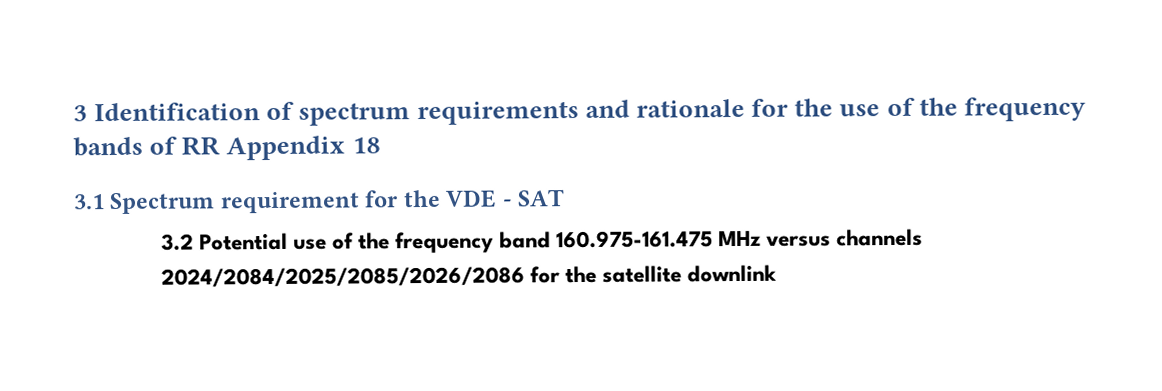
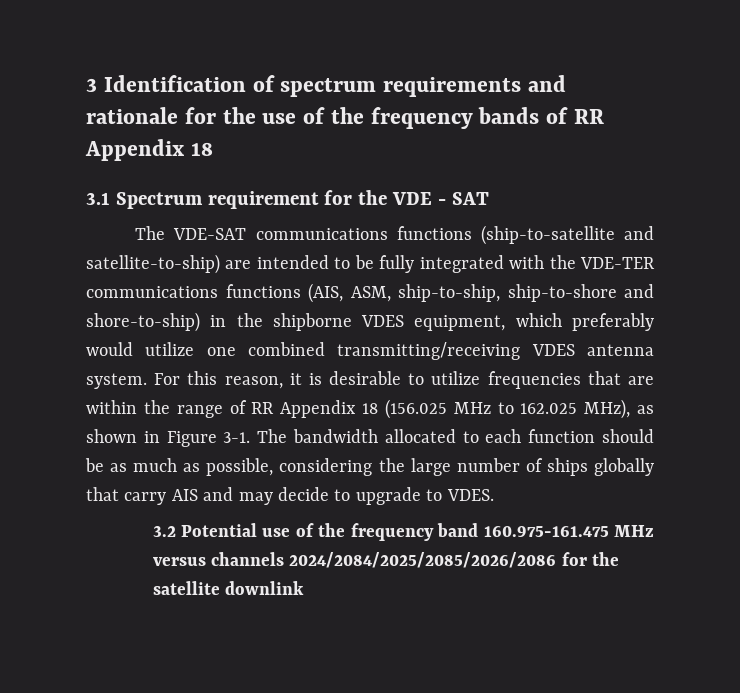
+ The VDE-SAT communications functions (ship-to-satellite and satellite-to-ship) are intended to be fully integrated with the VDE-TER communications functions (AIS, ASM, ship-to-ship, ship-to-shore and shore-to-ship) in the shipborne VDES equipment, which preferably would utilize one combined transmitting/receiving VDES antenna system. For this reason, it is desirable to utilize frequencies that are within the range of RR Appendix 18 (156.025 MHz to 162.025 MHz), as shown in Figure 3-1. The bandwidth allocated to each function should be as much as possible, considering the large number of ships globally that carry AIS and may decide to upgrade to VDES.

